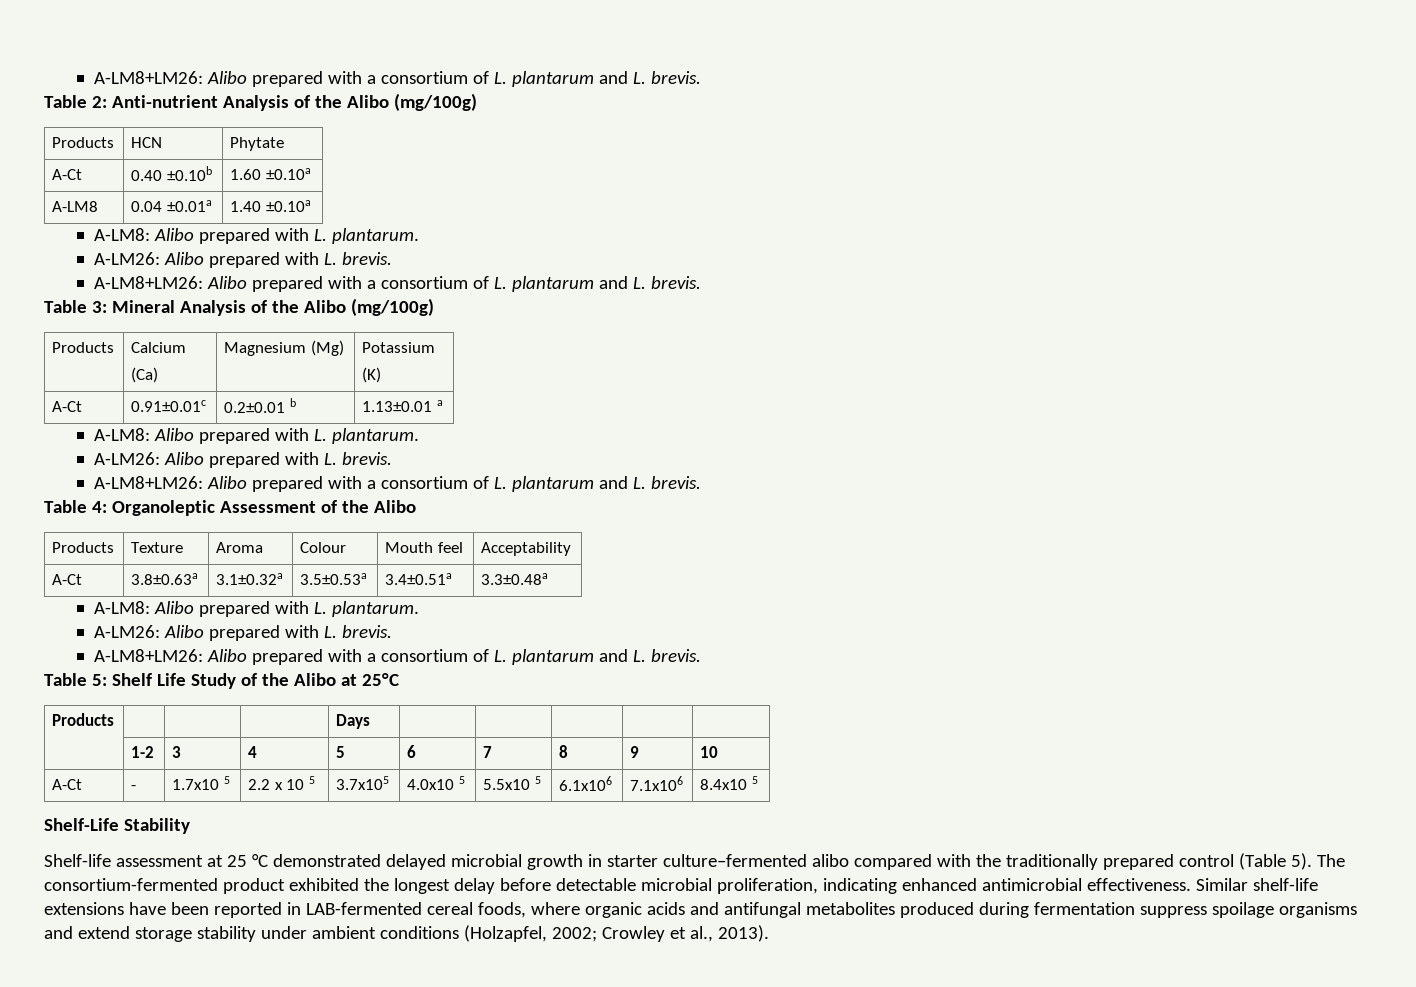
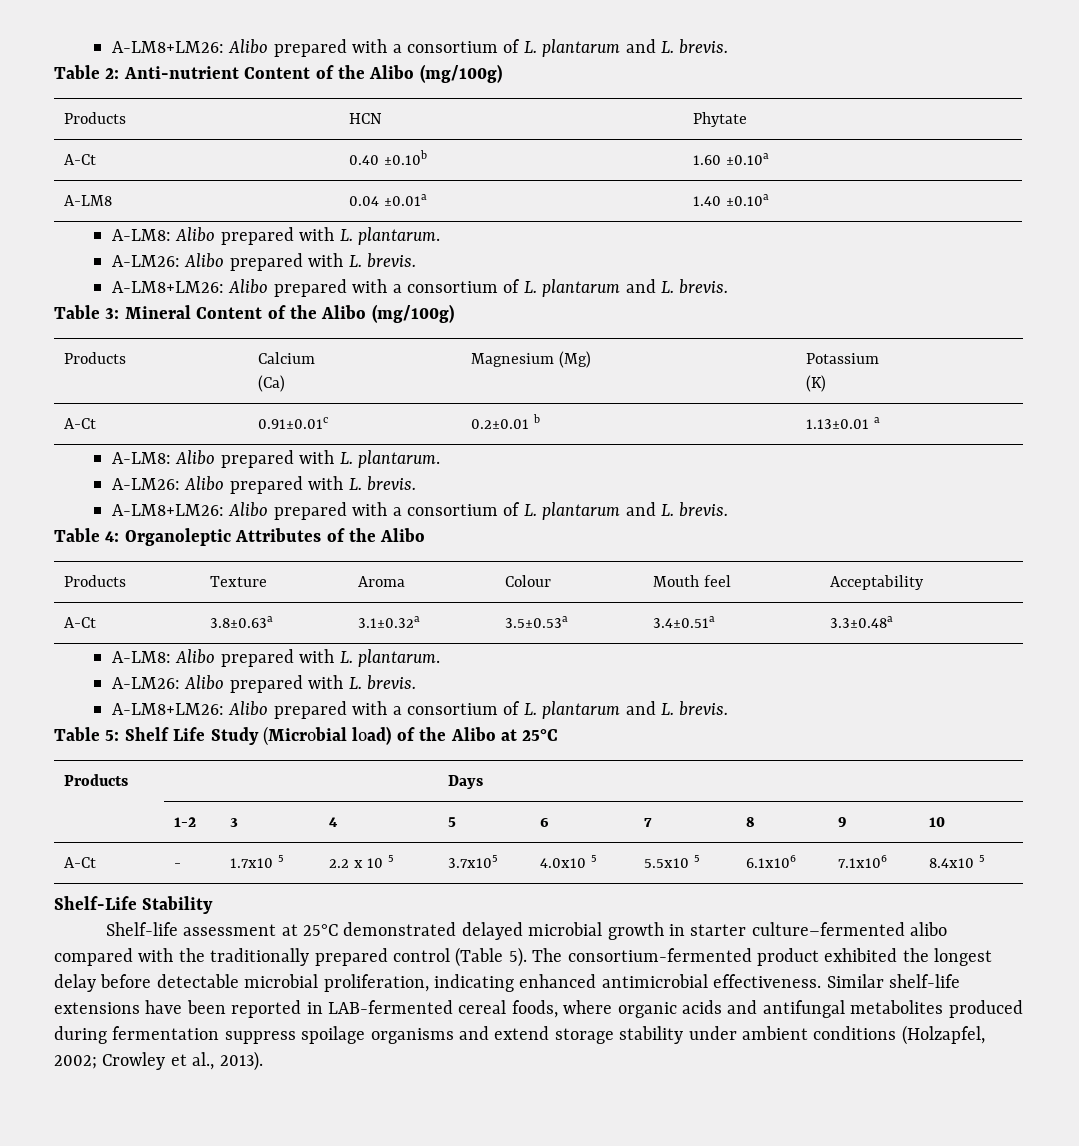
- Table 2: Anti-nutrient Analysis of the Alibo (mg/100g)
+ Table 2: Anti-nutrient Content of the Alibo (mg/100g)
- Table 3: Mineral Analysis of the Alibo (mg/100g)
+ Table 3: Mineral Content of the Alibo (mg/100g)
- Table 4: Organoleptic Assessment of the Alibo
+ Table 4: Organoleptic Attributes of the Alibo
- Table 5: Shelf Life Study of the Alibo at 25°C
+ Table 5: Shelf Life Study (Microbial load) of the Alibo at 25°C
- Shelf-life assessment at 25 °C demonstrated delayed microbial growth in starter culture–fermented alibo compared with the traditionally prepared control (Table 5).
+ Shelf-life assessment at 25°C demonstrated delayed microbial growth in starter culture–fermented alibo compared with the traditionally prepared control (Table 5).

